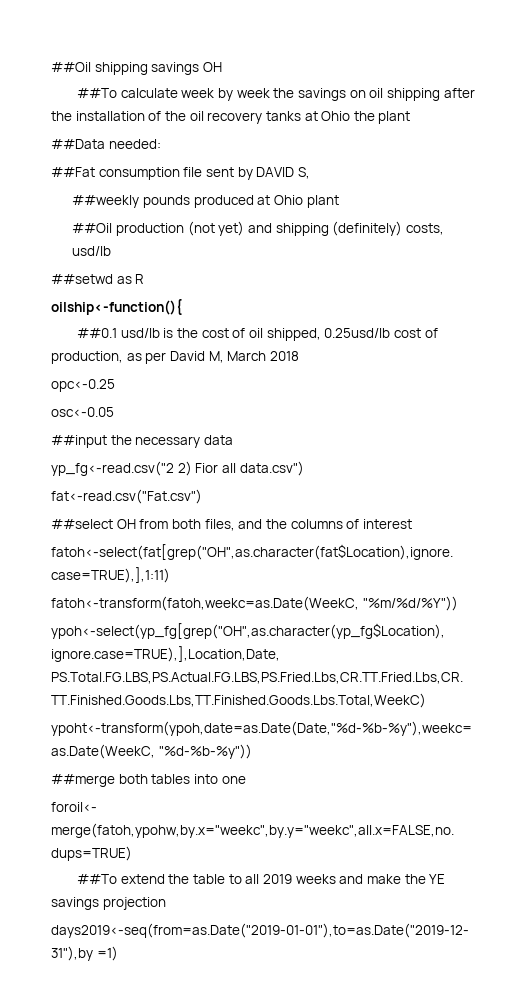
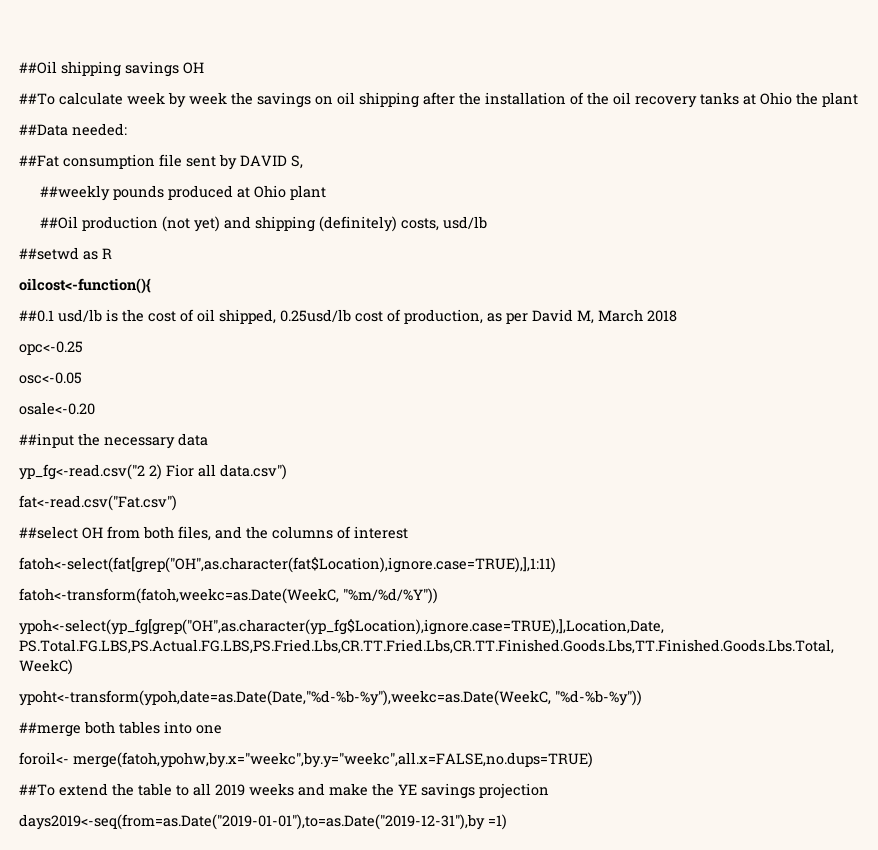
- oilship<-function(){
+ oilcost<-function(){
+ osale<-0.20

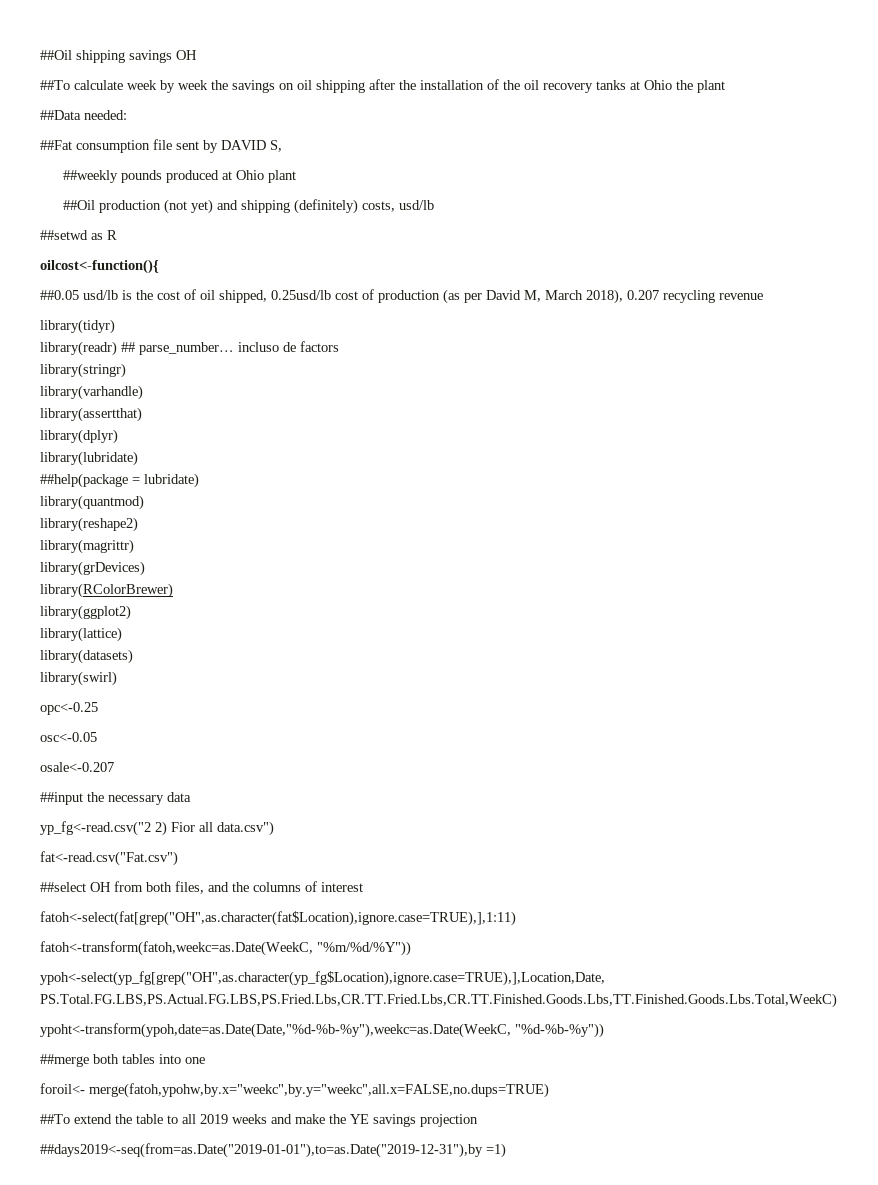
- ##0.1 usd/lb is the cost of oil shipped, 0.25usd/lb cost of production, as per David M, March 2018
+ ##0.05 usd/lb is the cost of oil shipped, 0.25usd/lb cost of production (as per David M, March 2018), 0.207 recycling revenue
+ library(tidyr)
+ library(readr) ## parse_number… incluso de factors
+ library(stringr)
+ library(varhandle)
+ library(assertthat)
+ library(dplyr)
+ library(lubridate)
+ ##help(package = lubridate)
+ library(quantmod)
+ library(reshape2)
+ library(magrittr)
+ library(grDevices)
+ library(RColorBrewer)
+ library(ggplot2)
+ library(lattice)
+ library(datasets)
+ library(swirl)
- osale<-0.20
+ osale<-0.207
- days2019<-seq(from=as.Date("2019-01-01"),to=as.Date("2019-12-31"),by =1)
+ ##days2019<-seq(from=as.Date("2019-01-01"),to=as.Date("2019-12-31"),by =1)

